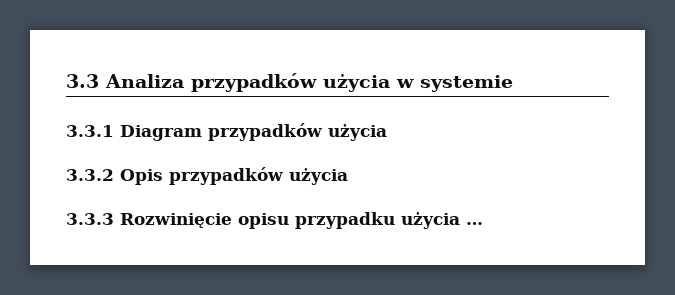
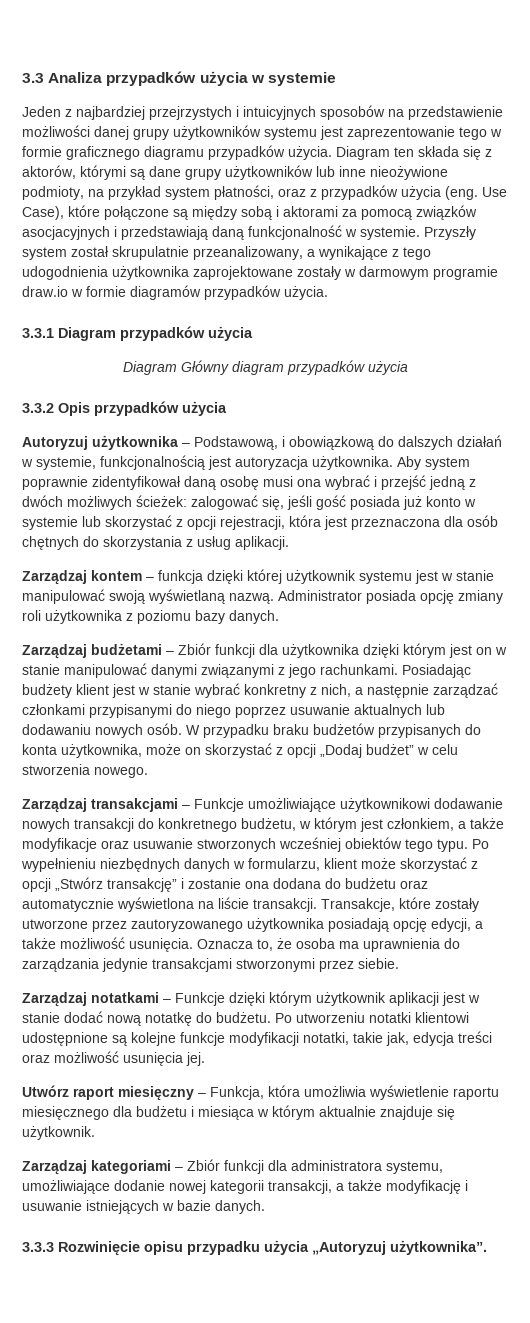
+ Jeden z najbardziej przejrzystych i intuicyjnych sposobów na przedstawienie możliwości danej grupy użytkowników systemu jest zaprezentowanie tego w formie graficznego diagramu przypadków użycia. Diagram ten składa się z aktorów, którymi są dane grupy użytkowników lub inne nieożywione podmioty, na przykład system płatności, oraz z przypadków użycia (eng. Use Case), które połączone są między sobą i aktorami za pomocą związków asocjacyjnych i przedstawiają daną funkcjonalność w systemie. Przyszły system został skrupulatnie przeanalizowany, a wynikające z tego udogodnienia użytkownika zaprojektowane zostały w darmowym programie draw.io w formie diagramów przypadków użycia.
+ Diagram Główny diagram przypadków użycia
+ Autoryzuj użytkownika – Podstawową, i obowiązkową do dalszych działań w systemie, funkcjonalnością jest autoryzacja użytkownika. Aby system poprawnie zidentyfikował daną osobę musi ona wybrać i przejść jedną z dwóch możliwych ścieżek: zalogować się, jeśli gość posiada już konto w systemie lub skorzystać z opcji rejestracji, która jest przeznaczona dla osób chętnych do skorzystania z usług aplikacji.
+ Zarządzaj kontem – funkcja dzięki której użytkownik systemu jest w stanie manipulować swoją wyświetlaną nazwą. Administrator posiada opcję zmiany roli użytkownika z poziomu bazy danych.
+ Zarządzaj budżetami – Zbiór funkcji dla użytkownika dzięki którym jest on w stanie manipulować danymi związanymi z jego rachunkami. Posiadając budżety klient jest w stanie wybrać konkretny z nich, a następnie zarządzać członkami przypisanymi do niego poprzez usuwanie aktualnych lub dodawaniu nowych osób. W przypadku braku budżetów przypisanych do konta użytkownika, może on skorzystać z opcji „Dodaj budżet” w celu stworzenia nowego.
+ Zarządzaj transakcjami – Funkcje umożliwiające użytkownikowi dodawanie nowych transakcji do konkretnego budżetu, w którym jest członkiem, a także modyfikacje oraz usuwanie stworzonych wcześniej obiektów tego typu. Po wypełnieniu niezbędnych danych w formularzu, klient może skorzystać z opcji „Stwórz transakcję” i zostanie ona dodana do budżetu oraz automatycznie wyświetlona na liście transakcji. Transakcje, które zostały utworzone przez zautoryzowanego użytkownika posiadają opcję edycji, a także możliwość usunięcia. Oznacza to, że osoba ma uprawnienia do zarządzania jedynie transakcjami stworzonymi przez siebie.
+ Zarządzaj notatkami – Funkcje dzięki którym użytkownik aplikacji jest w stanie dodać nową notatkę do budżetu. Po utworzeniu notatki klientowi udostępnione są kolejne funkcje modyfikacji notatki, takie jak, edycja treści oraz możliwość usunięcia jej.
+ Utwórz raport miesięczny – Funkcja, która umożliwia wyświetlenie raportu miesięcznego dla budżetu i miesiąca w którym aktualnie znajduje się użytkownik.
+ Zarządzaj kategoriami – Zbiór funkcji dla administratora systemu, umożliwiające dodanie nowej kategorii transakcji, a także modyfikację i usuwanie istniejących w bazie danych.
- 3.3.3 Rozwinięcie opisu przypadku użycia …
+ 3.3.3 Rozwinięcie opisu przypadku użycia „Autoryzuj użytkownika”.

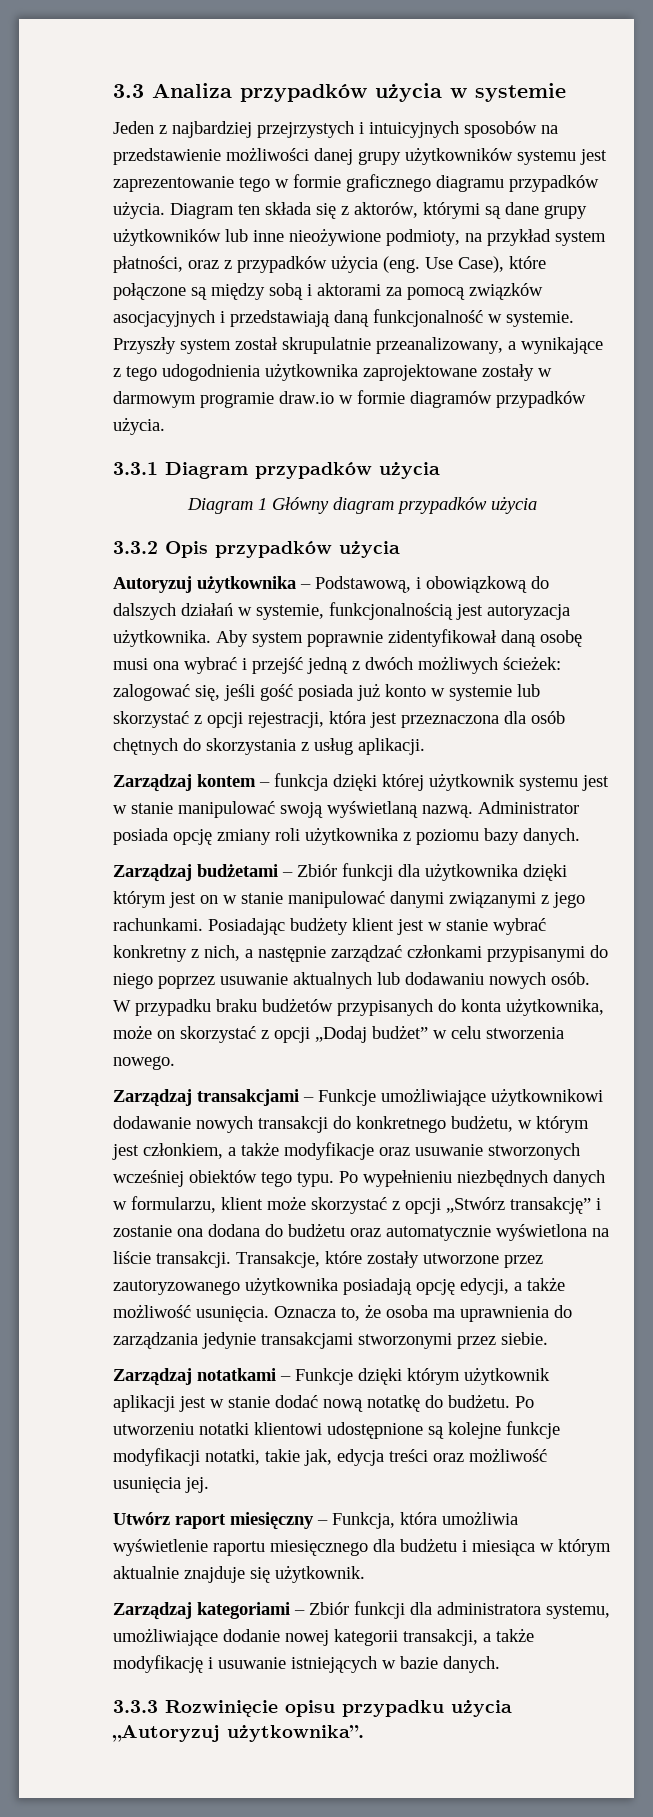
- Diagram Główny diagram przypadków użycia
+ Diagram 1 Główny diagram przypadków użycia

